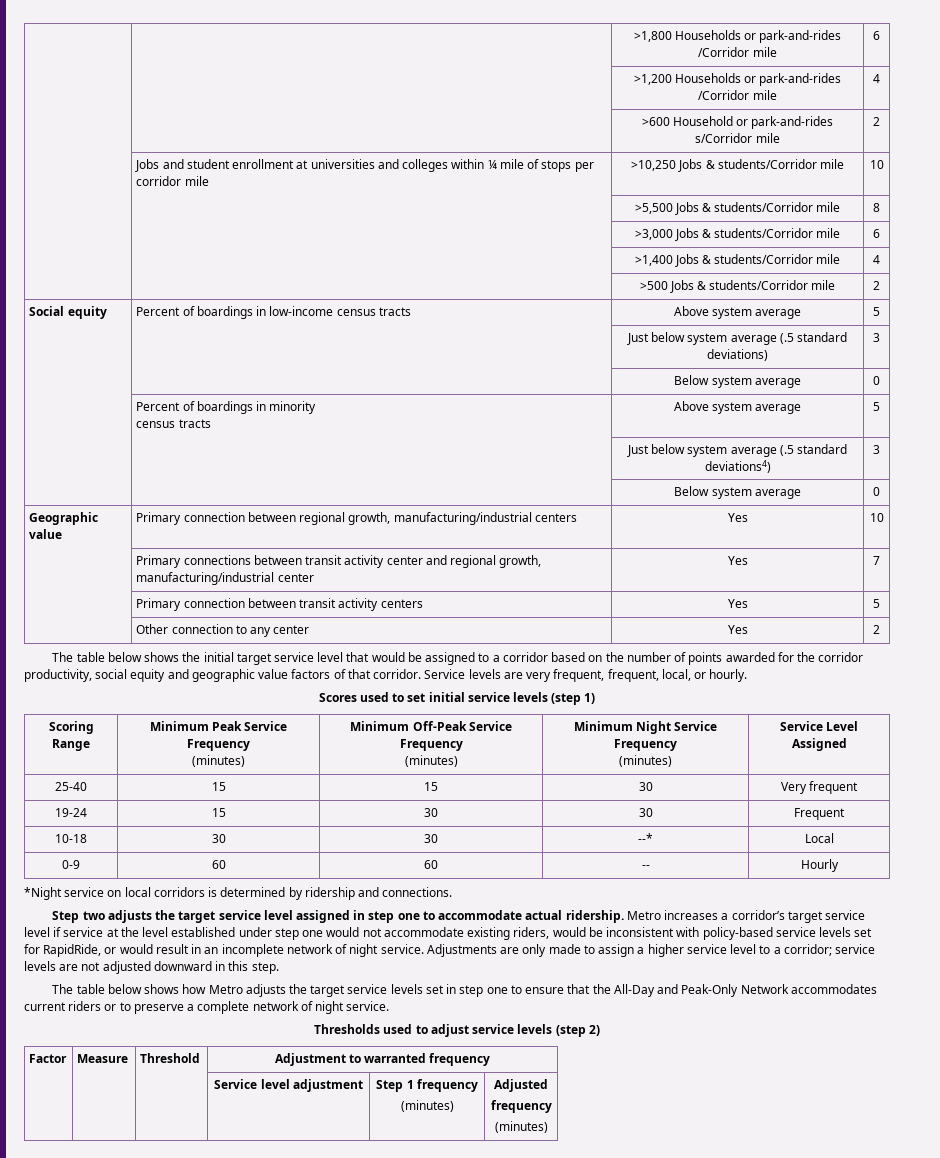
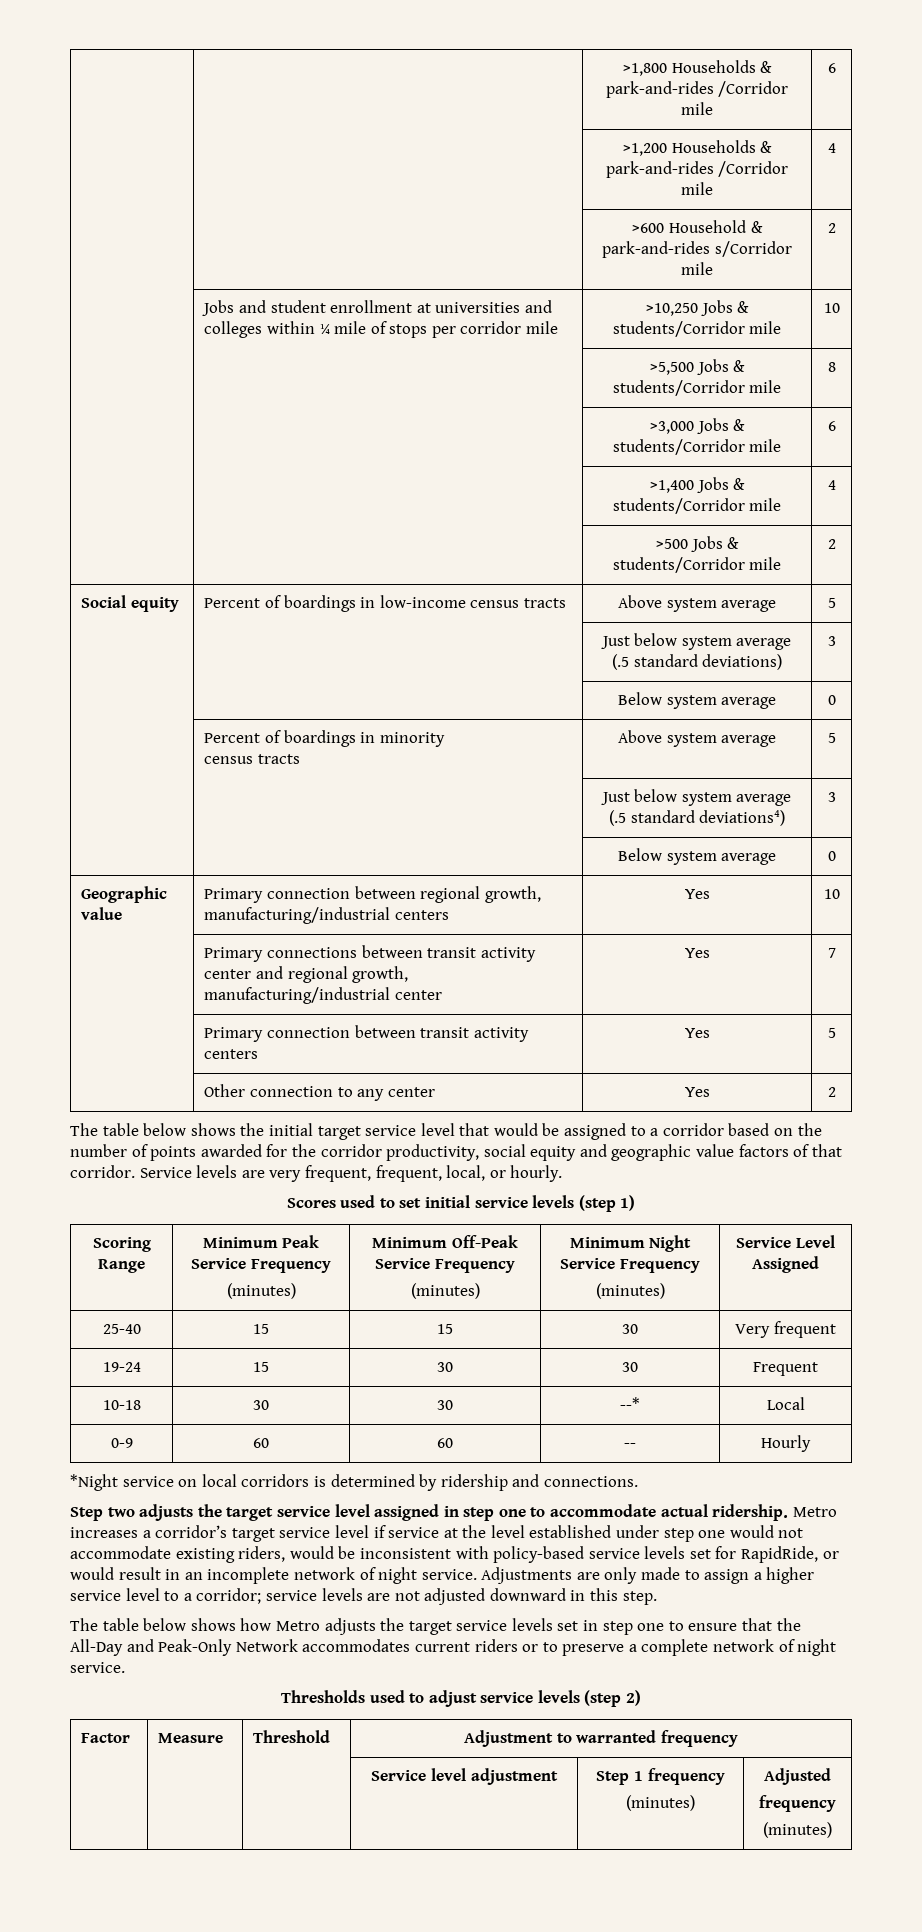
- | | >1,800 Households or park-and-rides /Corridor mile | 6
+ | | >1,800 Households & park-and-rides /Corridor mile | 6
- | | >1,200 Households or park-and-rides /Corridor mile | 4
+ | | >1,200 Households & park-and-rides /Corridor mile | 4
- | | >600 Household or park-and-rides s/Corridor mile | 2
+ | | >600 Household & park-and-rides s/Corridor mile | 2

